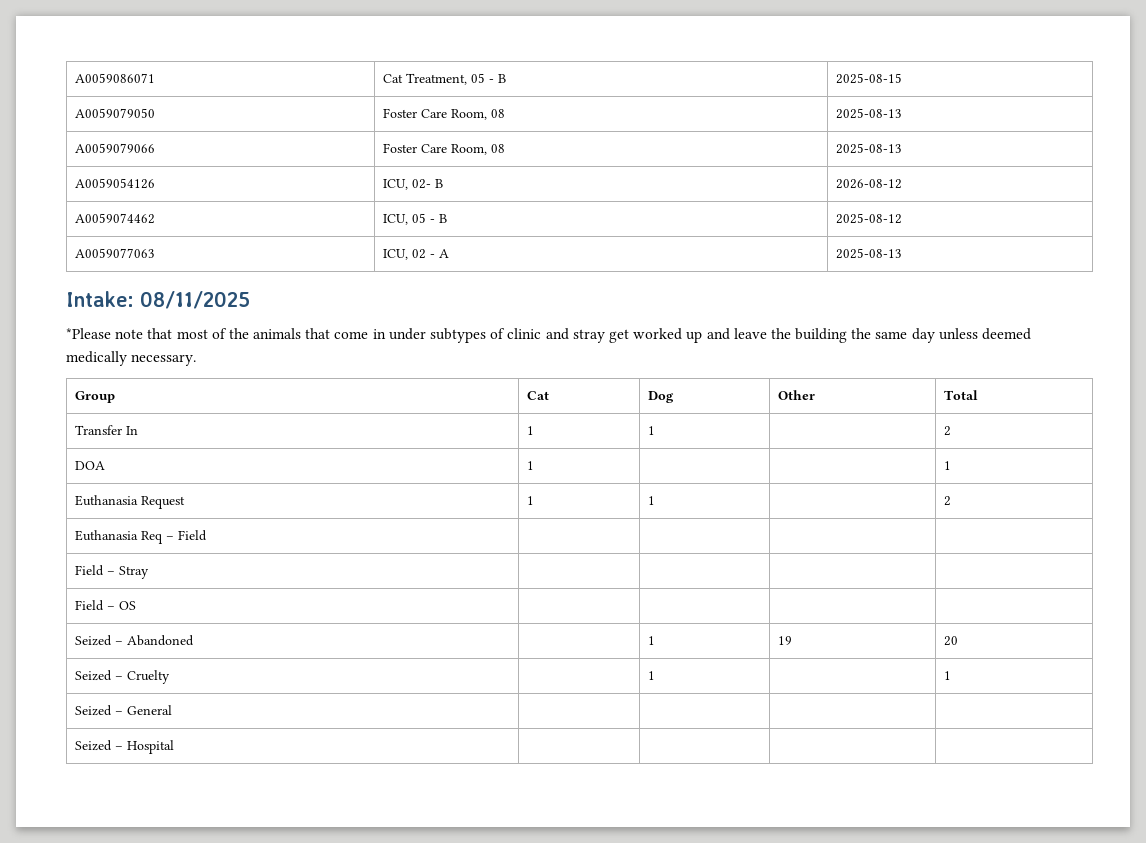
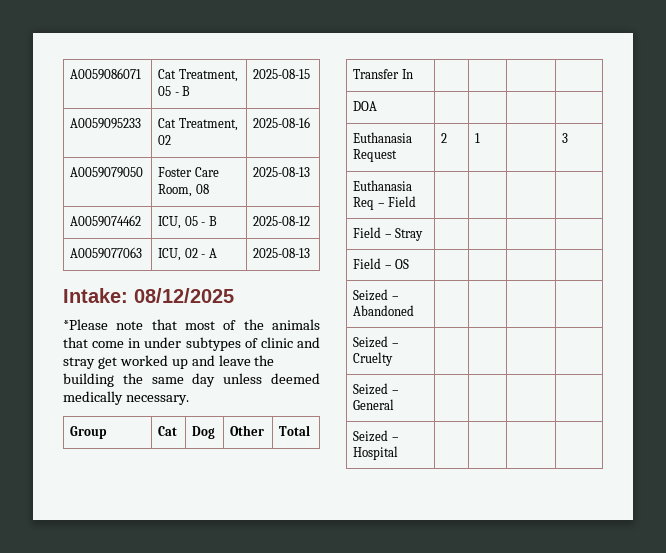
+ A0059095233 | Cat Treatment, 02 | 2025-08-16
- A0059079066 | Foster Care Room, 08 | 2025-08-13
- A0059054126 | ICU, 02- B | 2026-08-12
- Intake: 08/11/2025
+ Intake: 08/12/2025
- Transfer In | 1 | 1 | | 2
- DOA | 1 | | | 1
- Euthanasia Request | 1 | 1 | | 2
+ Transfer In | | | |
+ DOA | | | |
+ Euthanasia Request | 2 | 1 | | 3
- Seized – Abandoned | | 1 | 19 | 20
+ Seized – Abandoned | | | |
- Seized – Cruelty | | 1 | | 1
+ Seized – Cruelty | | | |

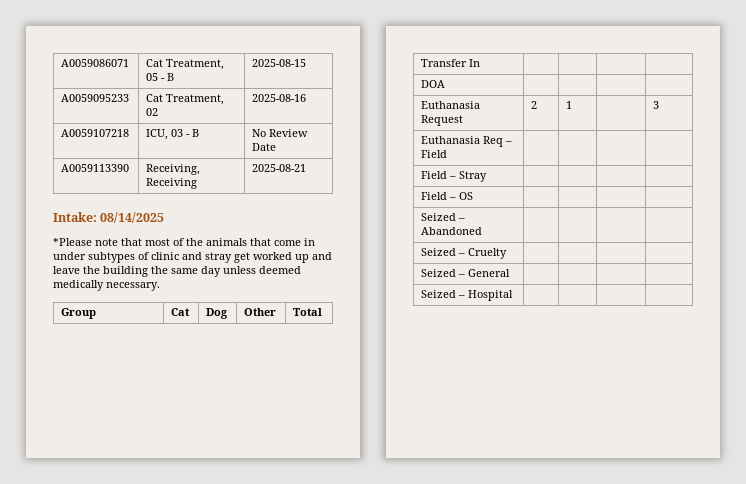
- A0059079050 | Foster Care Room, 08 | 2025-08-13
- A0059074462 | ICU, 05 - B | 2025-08-12
- A0059077063 | ICU, 02 - A | 2025-08-13
+ A0059107218 | ICU, 03 - B | No Review Date
+ A0059113390 | Receiving, Receiving | 2025-08-21
- Intake: 08/12/2025
+ Intake: 08/14/2025

